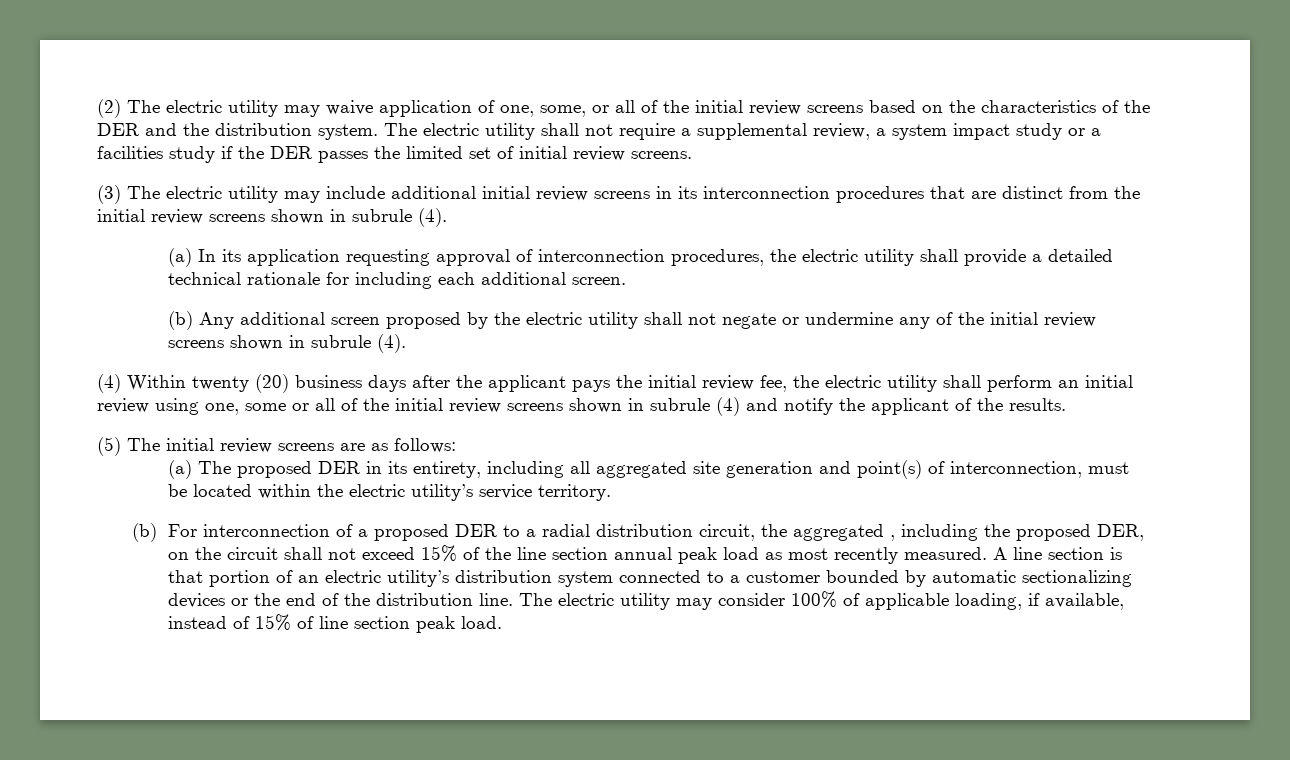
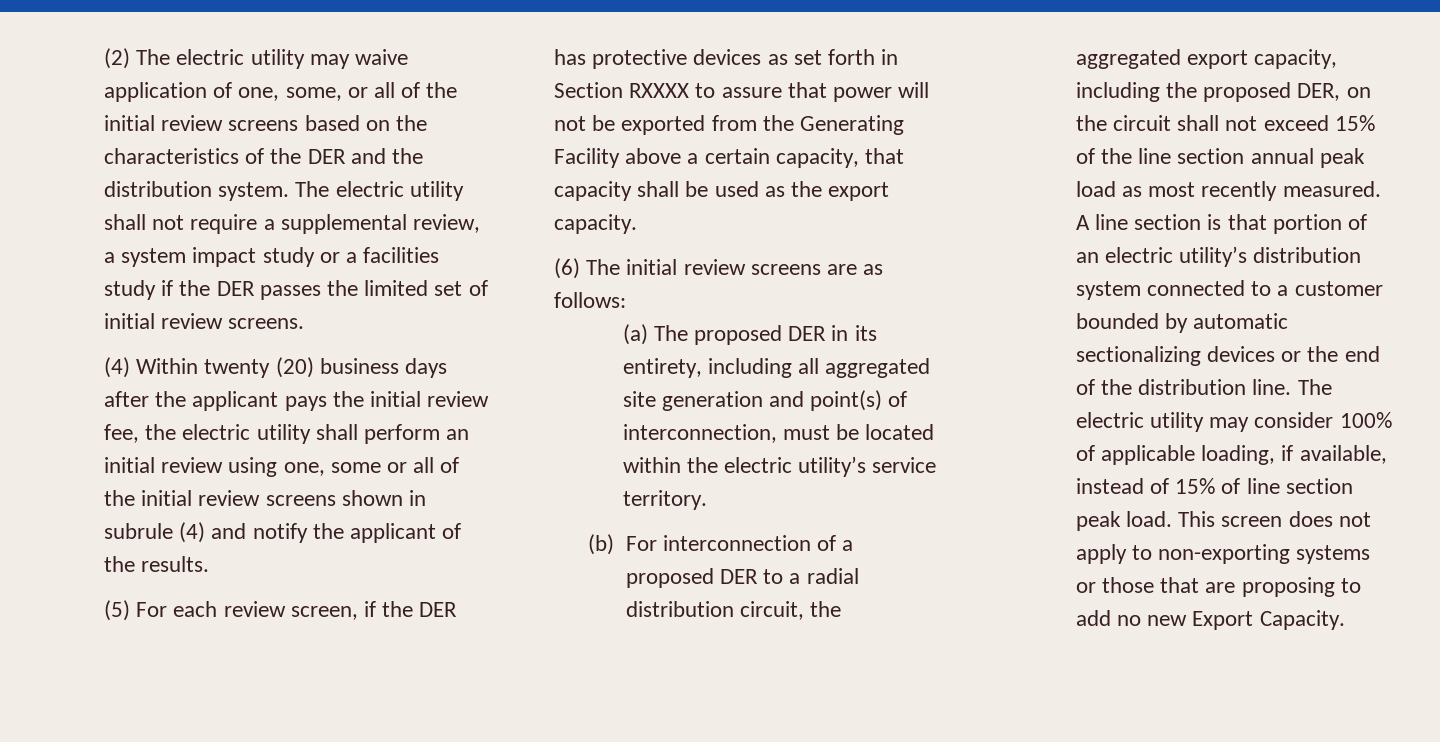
- (3) The electric utility may include additional initial review screens in its interconnection procedures that are distinct from the initial review screens shown in subrule (4).
- (a) In its application requesting approval of interconnection procedures, the electric utility shall provide a detailed technical rationale for including each additional screen.
- (b) Any additional screen proposed by the electric utility shall not negate or undermine any of the initial review screens shown in subrule (4).
- (5) The initial review screens are as follows:
+ (5) For each review screen, if the DER has protective devices as set forth in Section RXXXX to assure that power will not be exported from the Generating Facility above a certain capacity, that capacity shall be used as the export capacity.
+ (6) The initial review screens are as follows:
- (b) For interconnection of a proposed DER to a radial distribution circuit, the aggregated , including the proposed DER, on the circuit shall not exceed 15% of the line section annual peak load as most recently measured.
+ (b) For interconnection of a proposed DER to a radial distribution circuit, the aggregated export capacity, including the proposed DER, on the circuit shall not exceed 15% of the line section annual peak load as most recently measured.
+ This screen does not apply to non-exporting systems or those that are proposing to add no new Export Capacity.

